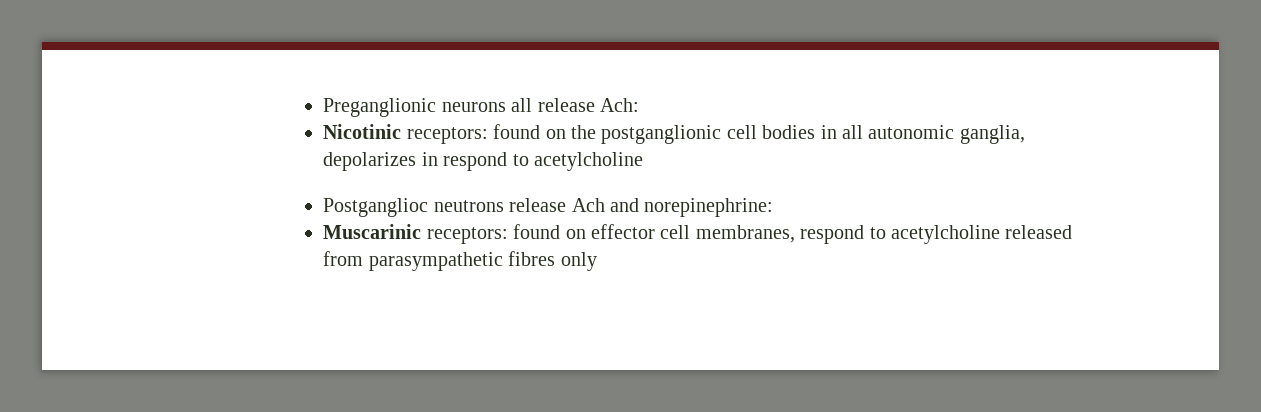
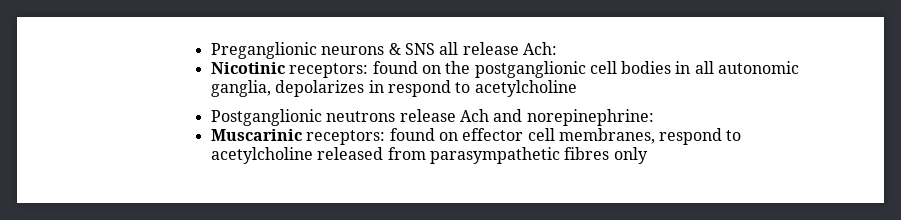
- Preganglionic neurons all release Ach:
+ Preganglionic neurons & SNS all release Ach:
- Postganglioc neutrons release Ach and norepinephrine:
+ Postganglionic neutrons release Ach and norepinephrine:

